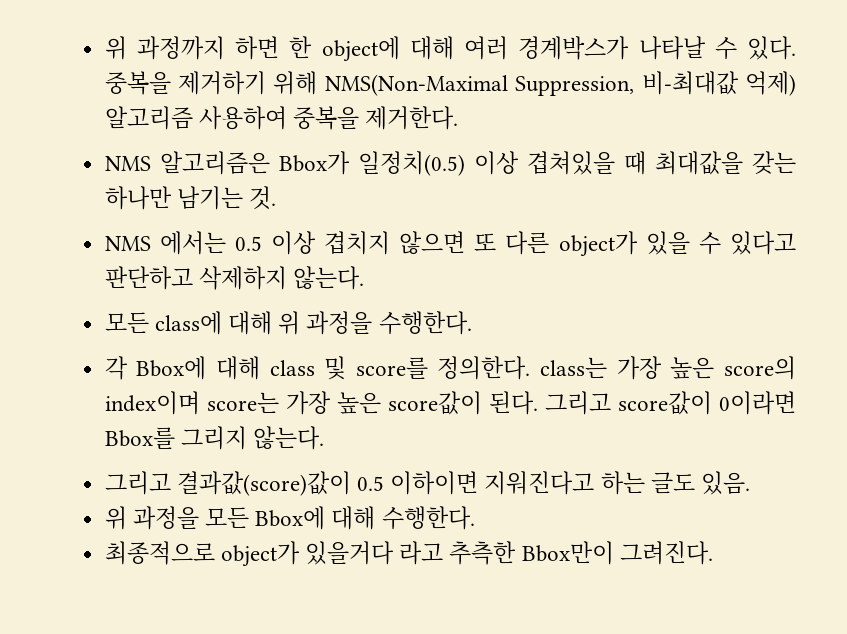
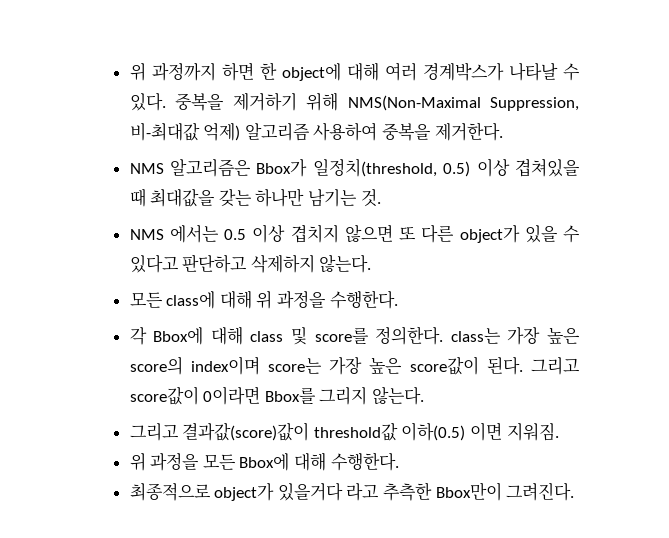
- NMS 알고리즘은 Bbox가 일정치(0.5) 이상 겹쳐있을 때 최대값을 갖는 하나만 남기는 것.
+ NMS 알고리즘은 Bbox가 일정치(threshold, 0.5) 이상 겹쳐있을 때 최대값을 갖는 하나만 남기는 것.
- 그리고 결과값(score)값이 0.5 이하이면 지워진다고 하는 글도 있음.
+ 그리고 결과값(score)값이 threshold값 이하(0.5) 이면 지워짐.

